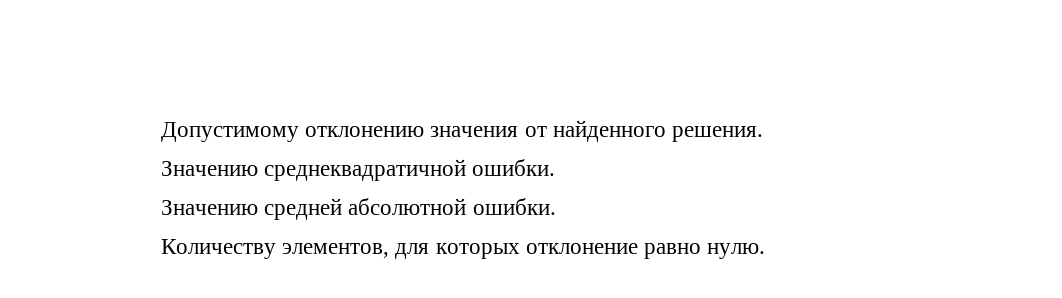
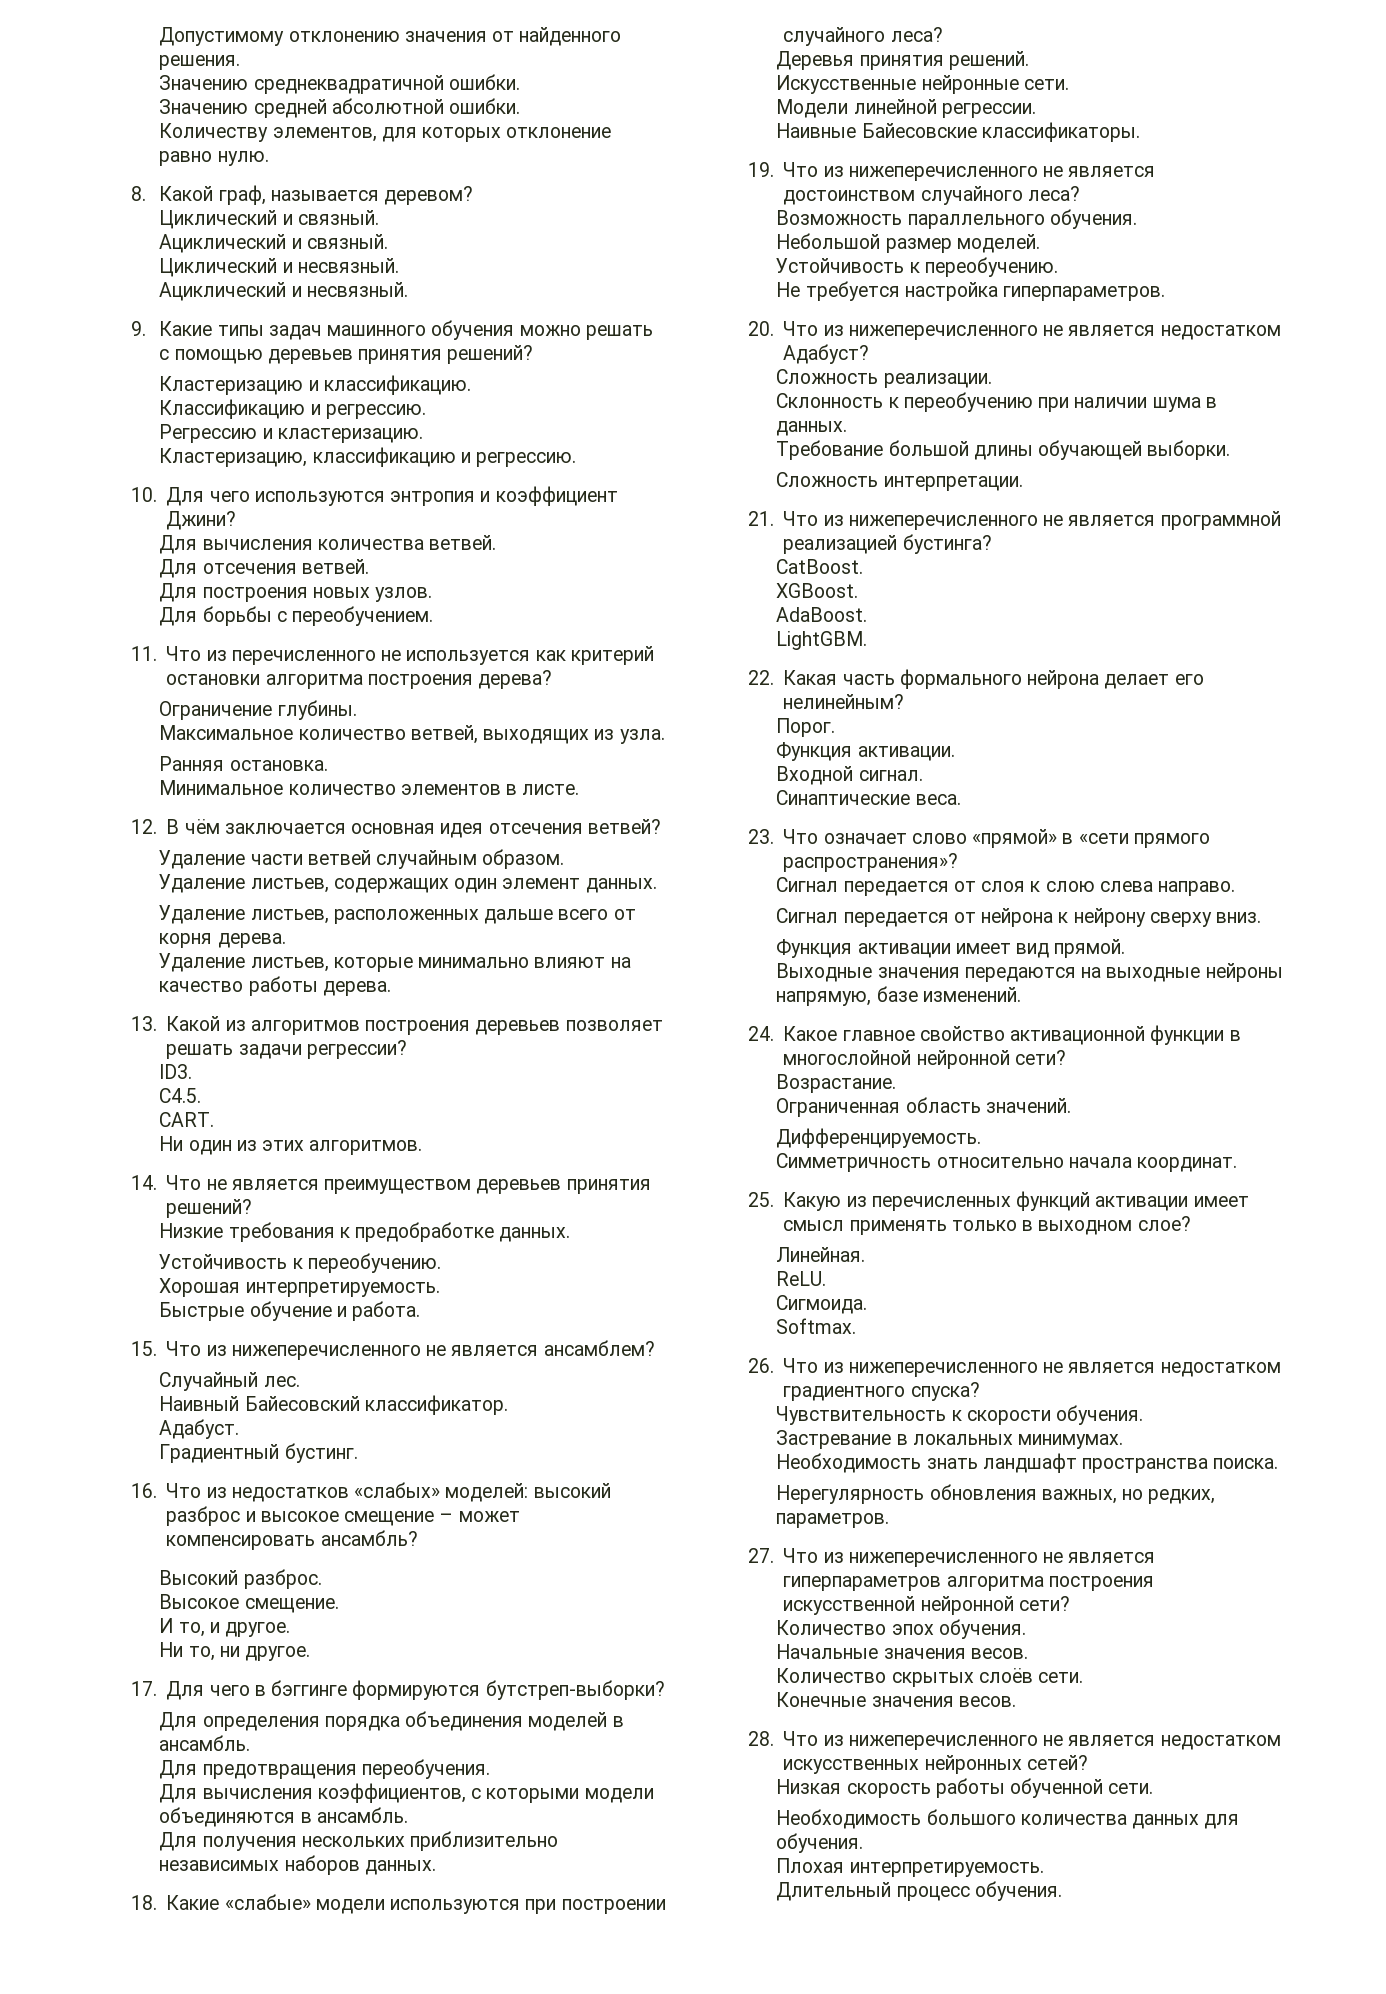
+ 8. Какой граф, называется деревом?
+ Циклический и связный.
+ Ациклический и связный.
+ Циклический и несвязный.
+ Ациклический и несвязный.
+ 9. Какие типы задач машинного обучения можно решать с помощью деревьев принятия решений?
+ Кластеризацию и классификацию.
+ Классификацию и регрессию.
+ Регрессию и кластеризацию.
+ Кластеризацию, классификацию и регрессию.
+ 10. Для чего используются энтропия и коэффициент Джини?
+ Для вычисления количества ветвей.
+ Для отсечения ветвей.
+ Для построения новых узлов.
+ Для борьбы с переобучением.
+ 11. Что из перечисленного не используется как критерий остановки алгоритма построения дерева?
+ Ограничение глубины.
+ Максимальное количество ветвей, выходящих из узла.
+ Ранняя остановка.
+ Минимальное количество элементов в листе.
+ 12. В чём заключается основная идея отсечения ветвей?
+ Удаление части ветвей случайным образом.
+ Удаление листьев, содержащих один элемент данных.
+ Удаление листьев, расположенных дальше всего от корня дерева.
+ Удаление листьев, которые минимально влияют на качество работы дерева.
+ 13. Какой из алгоритмов построения деревьев позволяет решать задачи регрессии?
+ ID3.
+ C4.5.
+ CART.
+ Ни один из этих алгоритмов.
+ 14. Что не является преимуществом деревьев принятия решений?
+ Низкие требования к предобработке данных.
+ Устойчивость к переобучению.
+ Хорошая интерпретируемость.
+ Быстрые обучение и работа.
+ 15. Что из нижеперечисленного не является ансамблем?
+ Случайный лес.
+ Наивный Байесовский классификатор.
+ Адабуст.
+ Градиентный бустинг.
+ 16. Что из недостатков «слабых» моделей: высокий разброс и высокое смещение – может компенсировать ансамбль?
+ Высокий разброс.
+ Высокое смещение.
+ И то, и другое.
+ Ни то, ни другое.
+ 17. Для чего в бэггинге формируются бутстреп-выборки?
+ Для определения порядка объединения моделей в ансамбль.
+ Для предотвращения переобучения.
+ Для вычисления коэффициентов, с которыми модели объединяются в ансамбль.
+ Для получения нескольких приблизительно независимых наборов данных.
+ 18. Какие «слабые» модели используются при построении случайного леса?
+ Деревья принятия решений.
+ Искусственные нейронные сети.
+ Модели линейной регрессии.
+ Наивные Байесовские классификаторы.
+ 19. Что из нижеперечисленного не является достоинством случайного леса?
+ Возможность параллельного обучения.
+ Небольшой размер моделей.
+ Устойчивость к переобучению.
+ Не требуется настройка гиперпараметров.
+ 20. Что из нижеперечисленного не является недостатком Адабуст?
+ Сложность реализации.
+ Склонность к переобучению при наличии шума в данных.
+ Требование большой длины обучающей выборки.
+ Сложность интерпретации.
+ 21. Что из нижеперечисленного не является программной реализацией бустинга?
+ CatBoost.
+ XGBoost.
+ AdaBoost.
+ LightGBM.
+ 22. Какая часть формального нейрона делает его нелинейным?
+ Порог.
+ Функция активации.
+ Входной сигнал.
+ Синаптические веса.
+ 23. Что означает слово «прямой» в «сети прямого распространения»?
+ Сигнал передается от слоя к слою слева направо.
+ Сигнал передается от нейрона к нейрону сверху вниз.
+ Функция активации имеет вид прямой.
+ Выходные значения передаются на выходные нейроны напрямую, базе изменений.
+ 24. Какое главное свойство активационной функции в многослойной нейронной сети?
+ Возрастание.
+ Ограниченная область значений.
+ Дифференцируемость.
+ Симметричность относительно начала координат.
+ 25. Какую из перечисленных функций активации имеет смысл применять только в выходном слое?
+ Линейная.
+ ReLU.
+ Сигмоида.
+ Softmax.
+ 26. Что из нижеперечисленного не является недостатком градиентного спуска?
+ Чувствительность к скорости обучения.
+ Застревание в локальных минимумах.
+ Необходимость знать ландшафт пространства поиска.
+ Нерегулярность обновления важных, но редких, параметров.
+ 27. Что из нижеперечисленного не является гиперпараметров алгоритма построения искусственной нейронной сети?
+ Количество эпох обучения.
+ Начальные значения весов.
+ Количество скрытых слоёв сети.
+ Конечные значения весов.
+ 28. Что из нижеперечисленного не является недостатком искусственных нейронных сетей?
+ Низкая скорость работы обученной сети.
+ Необходимость большого количества данных для обучения.
+ Плохая интерпретируемость.
+ Длительный процесс обучения.

